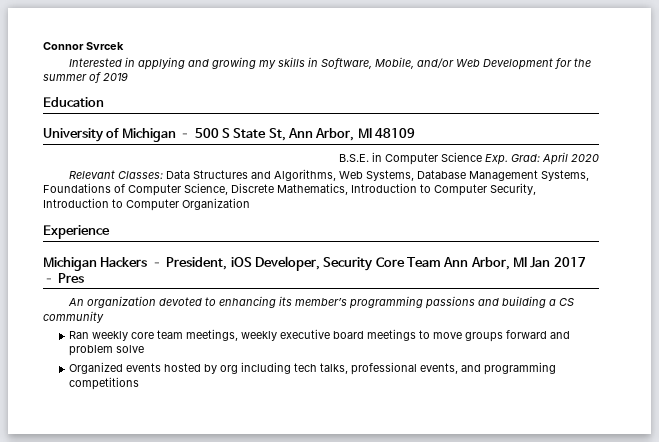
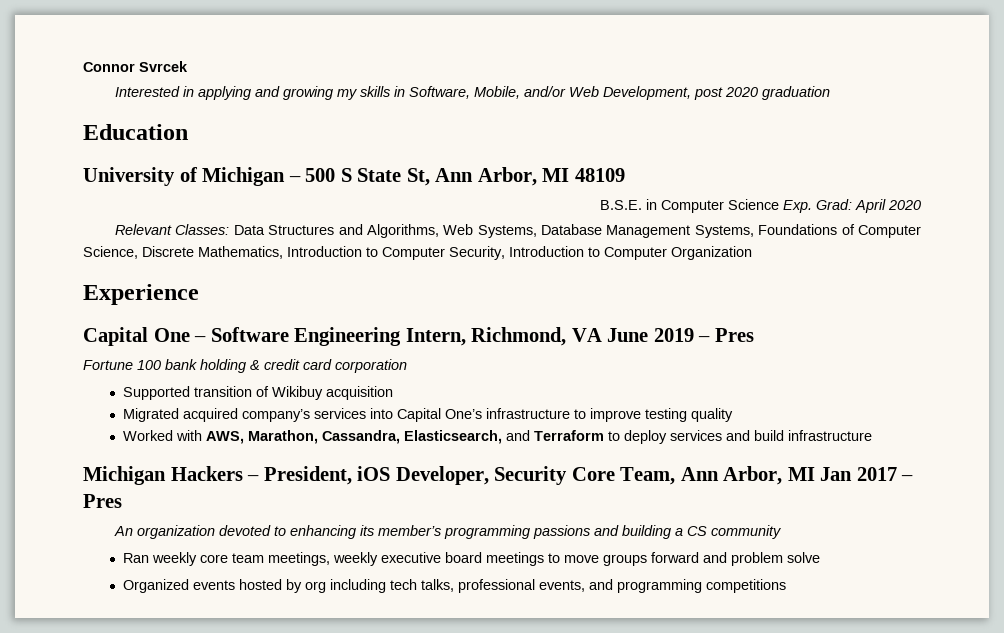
- Interested in applying and growing my skills in Software, Mobile, and/or Web Development for the summer of 2019
+ Interested in applying and growing my skills in Software, Mobile, and/or Web Development, post 2020 graduation
+ Capital One – Software Engineering Intern, Richmond, VA June 2019 – Pres
+ Fortune 100 bank holding & credit card corporation
+ Supported transition of Wikibuy acquisition
+ Migrated acquired company’s services into Capital One’s infrastructure to improve testing quality
+ Worked with AWS, Marathon, Cassandra, Elasticsearch, and Terraform to deploy services and build infrastructure
- Michigan Hackers – President, iOS Developer, Security Core Team Ann Arbor, MI Jan 2017 – Pres
+ Michigan Hackers – President, iOS Developer, Security Core Team, Ann Arbor, MI Jan 2017 – Pres

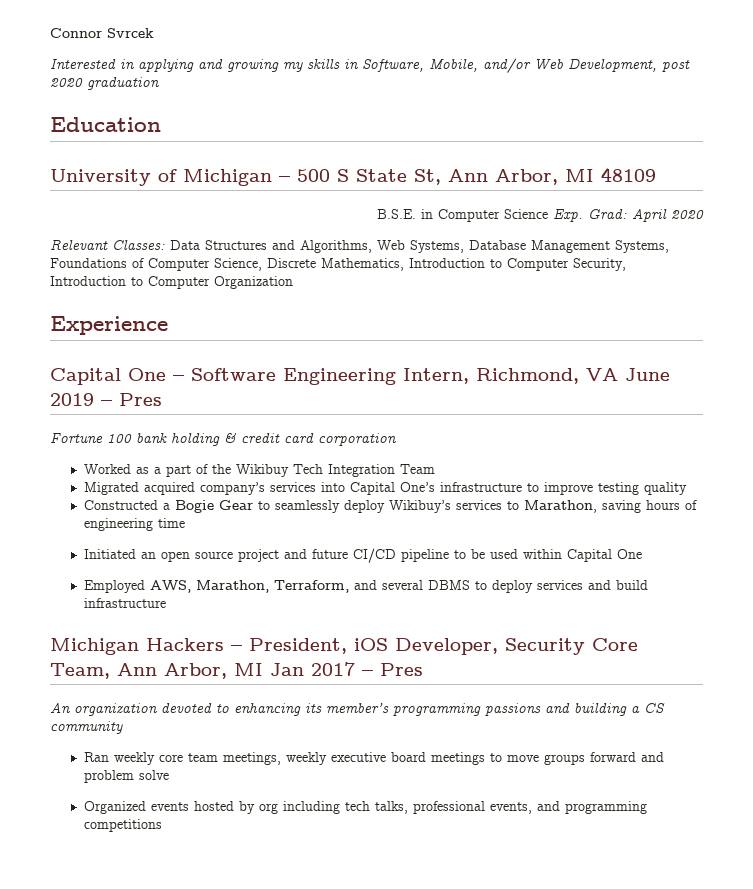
- Supported transition of Wikibuy acquisition
+ Worked as a part of the Wikibuy Tech Integration Team
- Worked with AWS, Marathon, Cassandra, Elasticsearch, and Terraform to deploy services and build infrastructure
+ Constructed a Bogie Gear to seamlessly deploy Wikibuy’s services to Marathon, saving hours of engineering time
+ Initiated an open source project and future CI/CD pipeline to be used within Capital One
+ Employed AWS, Marathon, Terraform, and several DBMS to deploy services and build infrastructure

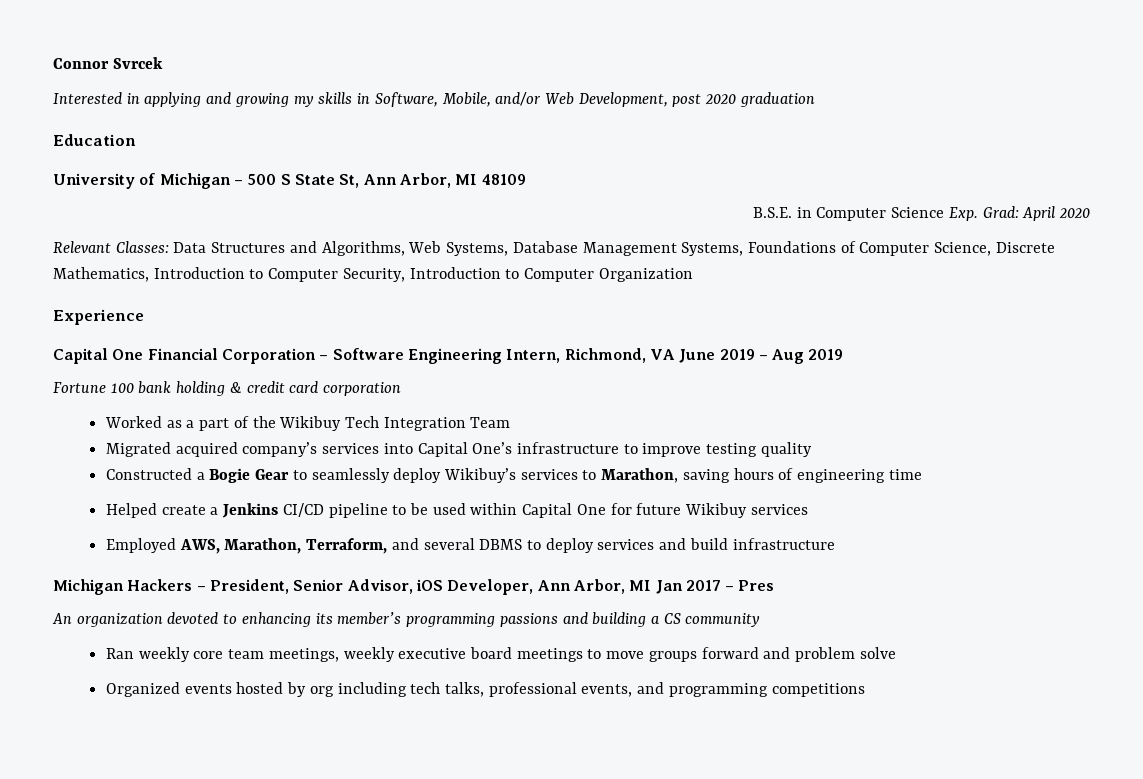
- Capital One – Software Engineering Intern, Richmond, VA June 2019 – Pres
+ Capital One Financial Corporation – Software Engineering Intern, Richmond, VA June 2019 – Aug 2019
- Initiated an open source project and future CI/CD pipeline to be used within Capital One
+ Helped create a Jenkins CI/CD pipeline to be used within Capital One for future Wikibuy services
- Michigan Hackers – President, iOS Developer, Security Core Team, Ann Arbor, MI Jan 2017 – Pres
+ Michigan Hackers – President, Senior Advisor, iOS Developer, Ann Arbor, MI Jan 2017 – Pres

